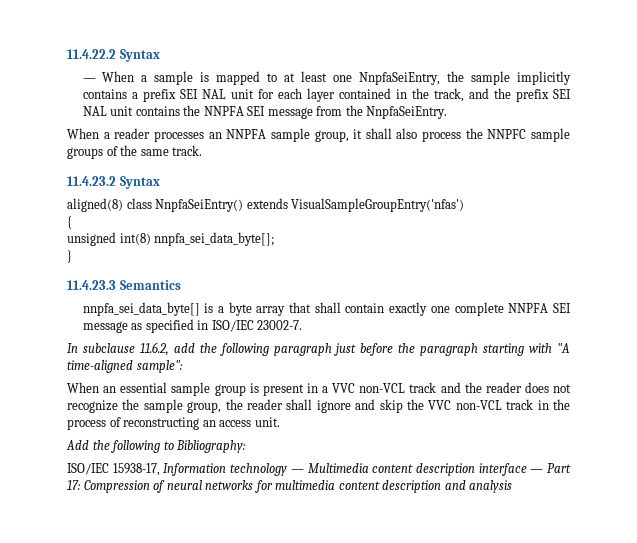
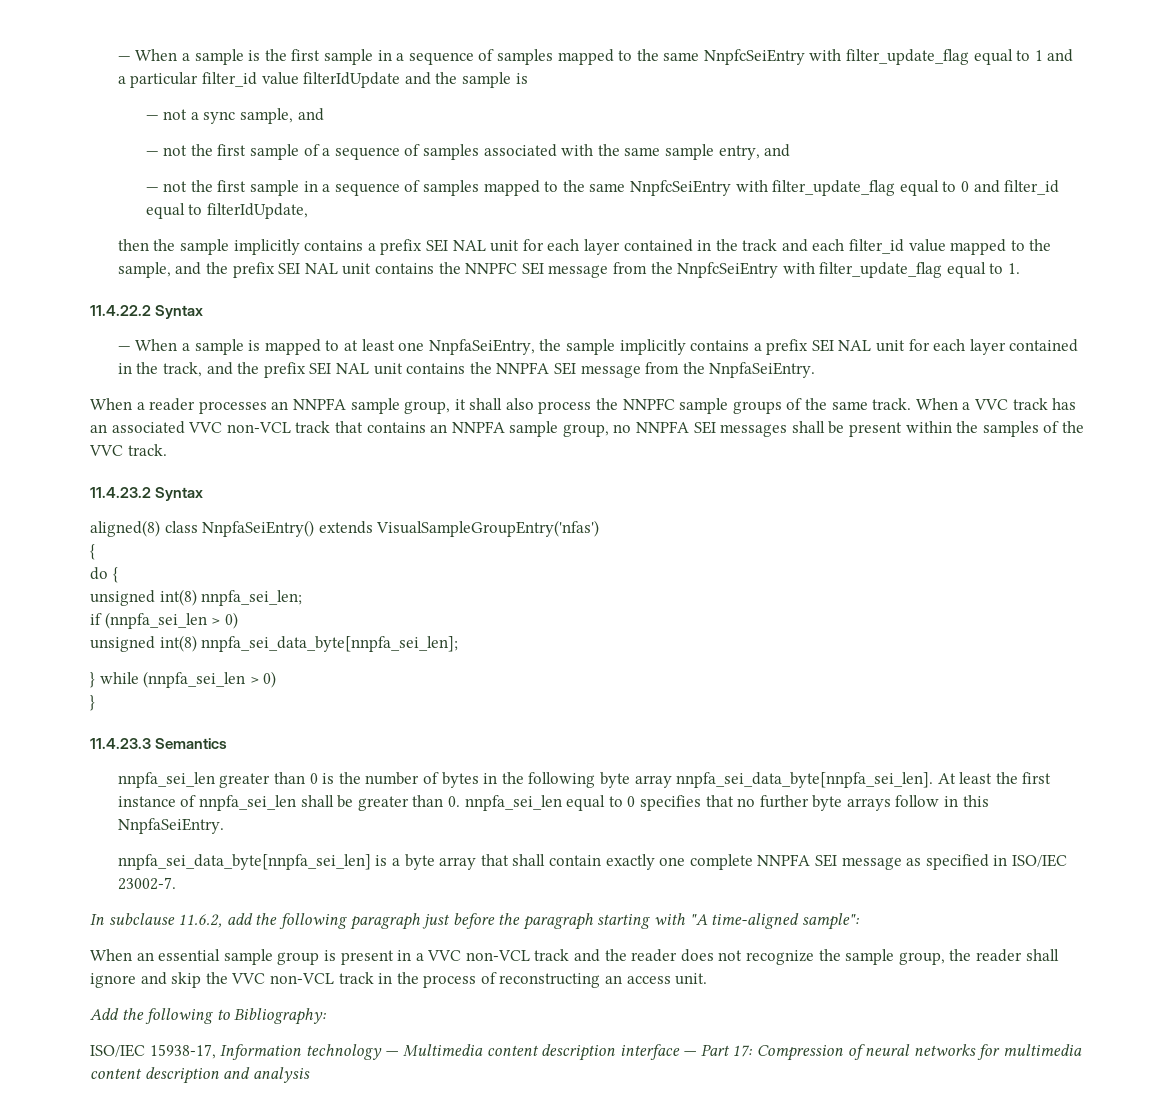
+ — When a sample is the first sample in a sequence of samples mapped to the same NnpfcSeiEntry with filter_update_flag equal to 1 and a particular filter_id value filterIdUpdate and the sample is
+ — not a sync sample, and
+ — not the first sample of a sequence of samples associated with the same sample entry, and
+ — not the first sample in a sequence of samples mapped to the same NnpfcSeiEntry with filter_update_flag equal to 0 and filter_id equal to filterIdUpdate,
+ then the sample implicitly contains a prefix SEI NAL unit for each layer contained in the track and each filter_id value mapped to the sample, and the prefix SEI NAL unit contains the NNPFC SEI message from the NnpfcSeiEntry with filter_update_flag equal to 1.
+ When a VVC track has an associated VVC non-VCL track that contains an NNPFA sample group, no NNPFA SEI messages shall be present within the samples of the VVC track.
- unsigned int(8) nnpfa_sei_data_byte[];
+ do {
+ unsigned int(8) nnpfa_sei_len;
+ if (nnpfa_sei_len > 0)
+ unsigned int(8) nnpfa_sei_data_byte[nnpfa_sei_len];
+ } while (nnpfa_sei_len > 0)
  }
  11.4.23.3 Semantics
- nnpfa_sei_data_byte[] is a byte array that shall contain exactly one complete NNPFA SEI message as specified in ISO/IEC 23002-7.
+ nnpfa_sei_len greater than 0 is the number of bytes in the following byte array nnpfa_sei_data_byte[nnpfa_sei_len]. At least the first instance of nnpfa_sei_len shall be greater than 0. nnpfa_sei_len equal to 0 specifies that no further byte arrays follow in this NnpfaSeiEntry.
+ nnpfa_sei_data_byte[nnpfa_sei_len] is a byte array that shall contain exactly one complete NNPFA SEI message as specified in ISO/IEC 23002-7.

